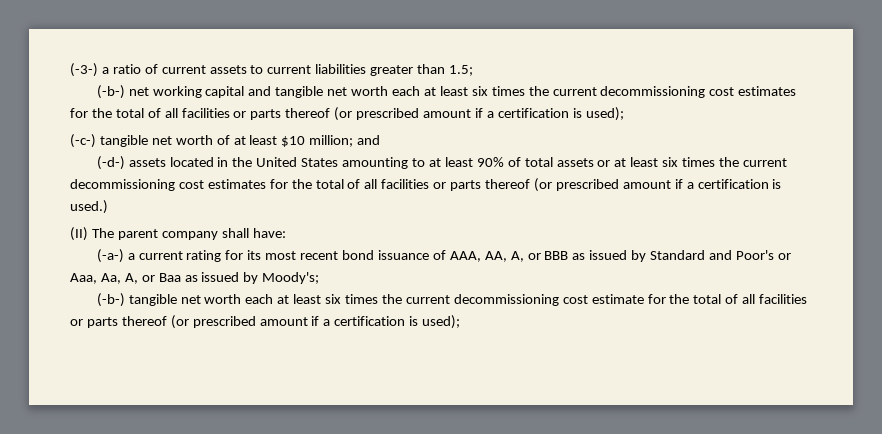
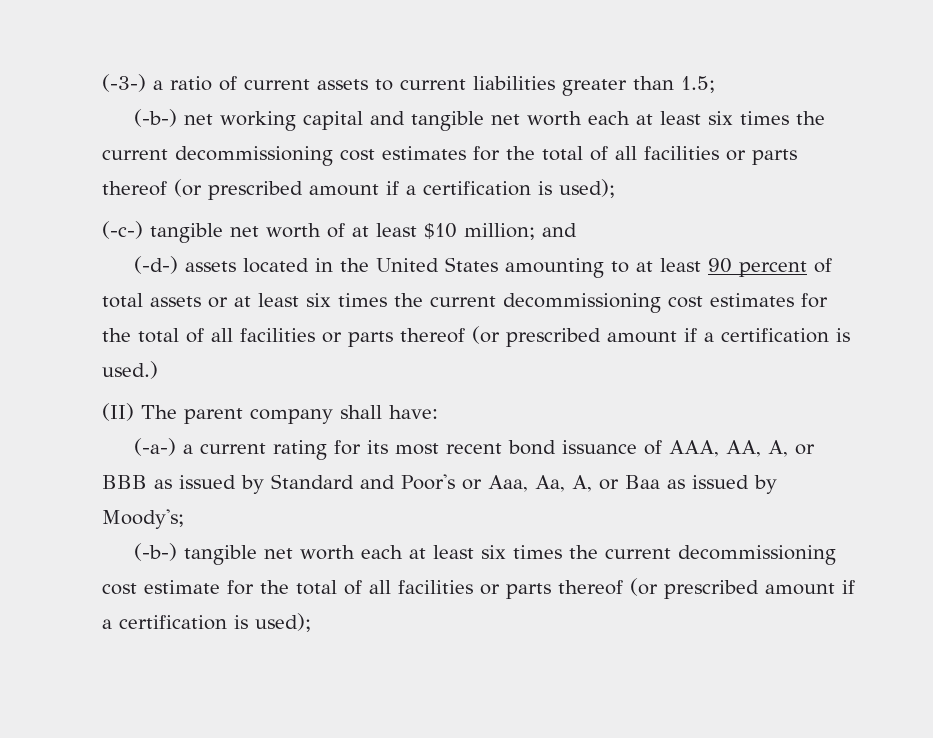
- (-d-) assets located in the United States amounting to at least 90% of total assets or at least six times the current decommissioning cost estimates for the total of all facilities or parts thereof (or prescribed amount if a certification is used.)
+ (-d-) assets located in the United States amounting to at least 90 percent of total assets or at least six times the current decommissioning cost estimates for the total of all facilities or parts thereof (or prescribed amount if a certification is used.)

